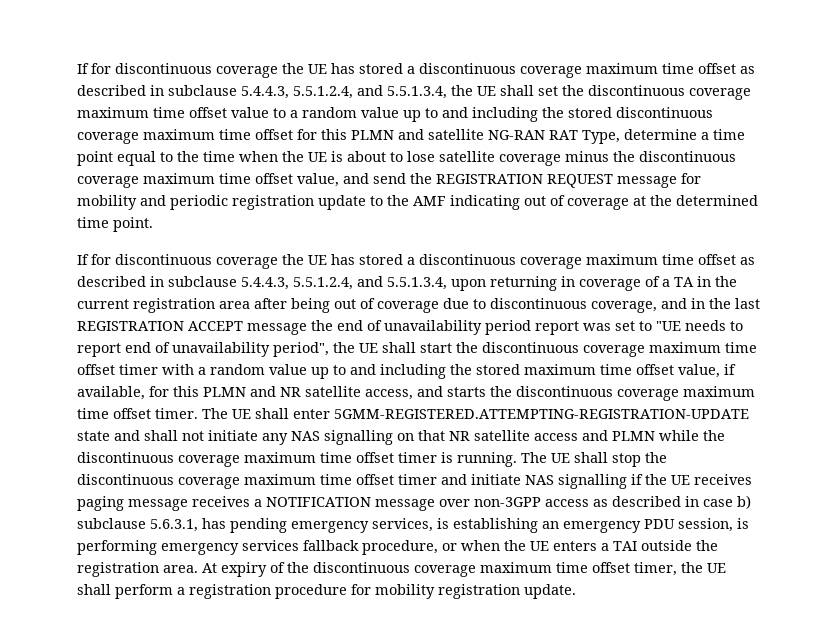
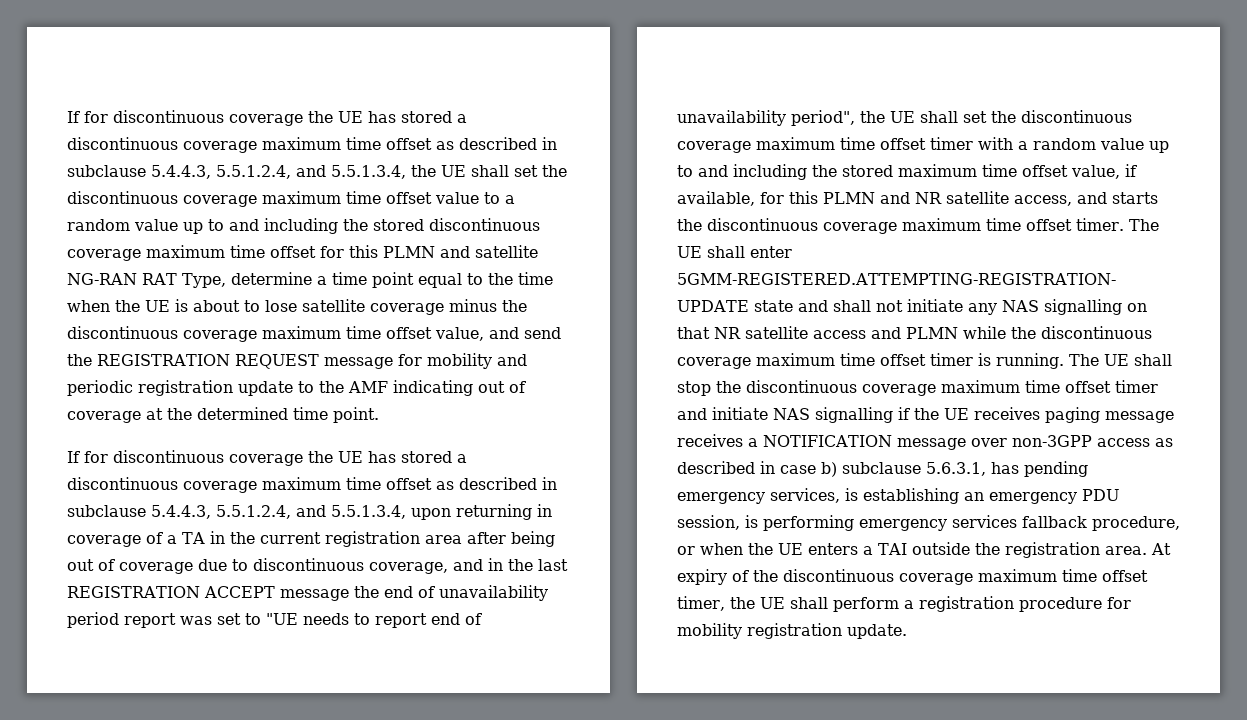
- If for discontinuous coverage the UE has stored a discontinuous coverage maximum time offset as described in subclause 5.4.4.3, 5.5.1.2.4, and 5.5.1.3.4, upon returning in coverage of a TA in the current registration area after being out of coverage due to discontinuous coverage, and in the last REGISTRATION ACCEPT message the end of unavailability period report was set to "UE needs to report end of unavailability period", the UE shall start the discontinuous coverage maximum time offset timer with a random value up to and including the stored maximum time offset value, if available, for this PLMN and NR satellite access, and starts the discontinuous coverage maximum time offset timer.
+ If for discontinuous coverage the UE has stored a discontinuous coverage maximum time offset as described in subclause 5.4.4.3, 5.5.1.2.4, and 5.5.1.3.4, upon returning in coverage of a TA in the current registration area after being out of coverage due to discontinuous coverage, and in the last REGISTRATION ACCEPT message the end of unavailability period report was set to "UE needs to report end of unavailability period", the UE shall set the discontinuous coverage maximum time offset timer with a random value up to and including the stored maximum time offset value, if available, for this PLMN and NR satellite access, and starts the discontinuous coverage maximum time offset timer.

